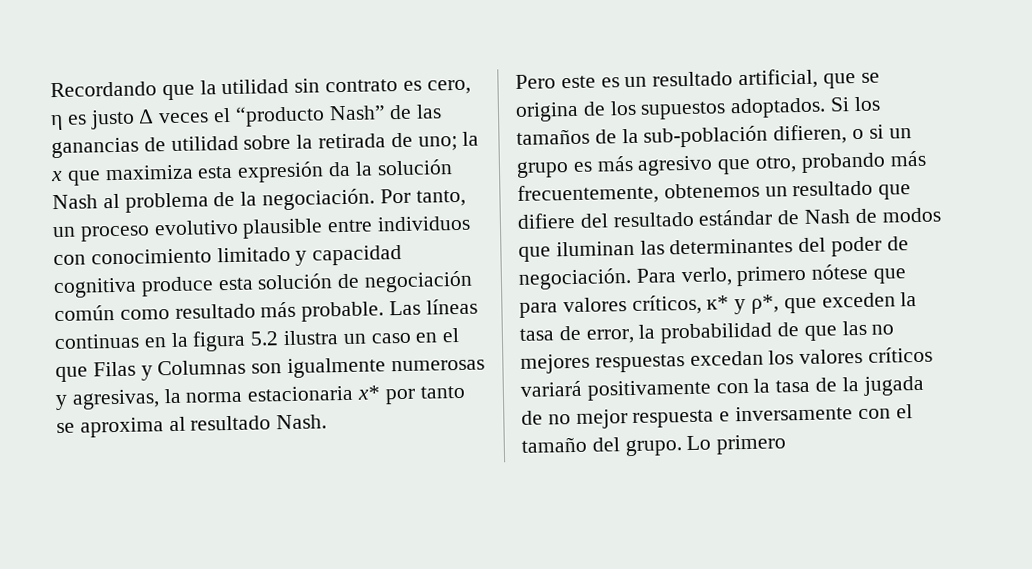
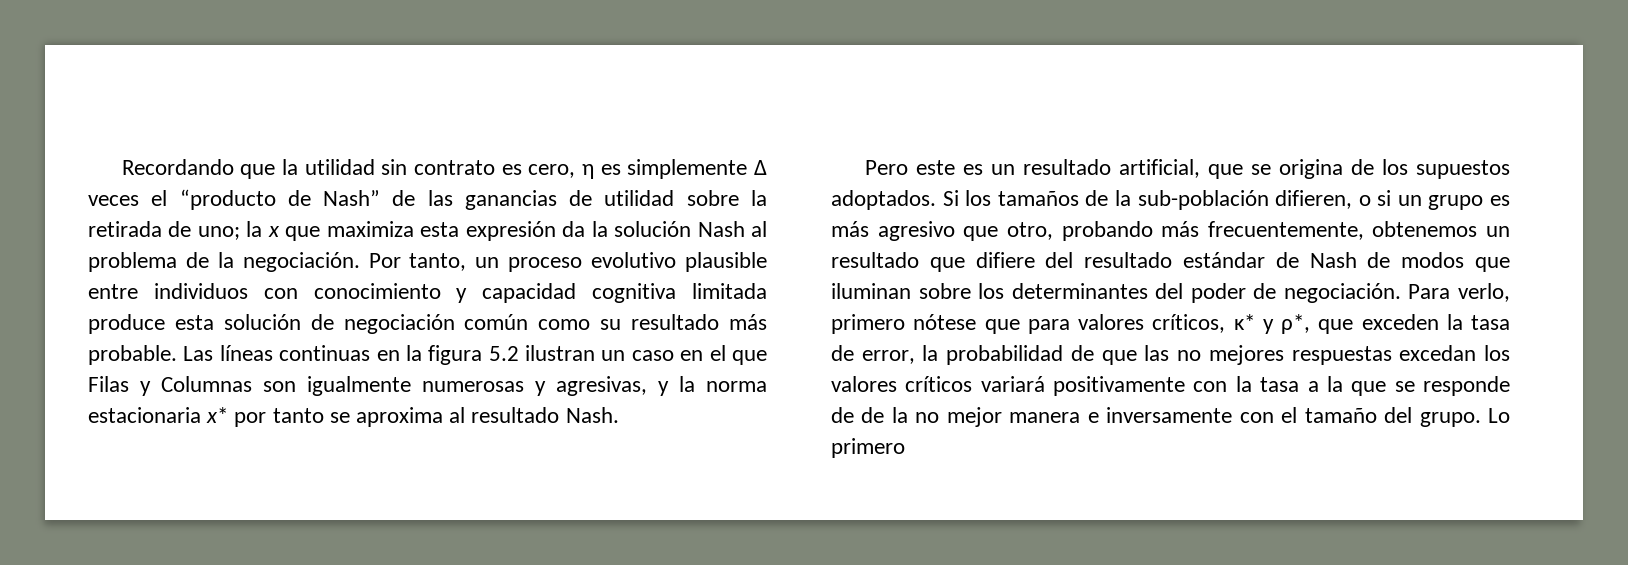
- Recordando que la utilidad sin contrato es cero, η es justo Δ veces el “producto Nash” de las ganancias de utilidad sobre la retirada de uno; la x que maximiza esta expresión da la solución Nash al problema de la negociación.
+ Recordando que la utilidad sin contrato es cero, η es simplemente Δ veces el “producto de Nash” de las ganancias de utilidad sobre la retirada de uno; la x que maximiza esta expresión da la solución Nash al problema de la negociación.
- Por tanto, un proceso evolutivo plausible entre individuos con conocimiento limitado y capacidad cognitiva produce esta solución de negociación común como resultado más probable.
+ Por tanto, un proceso evolutivo plausible entre individuos con conocimiento y capacidad cognitiva limitada produce esta solución de negociación común como su resultado más probable.
- Las líneas continuas en la figura 5.2 ilustra un caso en el que Filas y Columnas son igualmente numerosas y agresivas, la norma estacionaria x* por tanto se aproxima al resultado Nash.
+ Las líneas continuas en la figura 5.2 ilustran un caso en el que Filas y Columnas son igualmente numerosas y agresivas, y la norma estacionaria x* por tanto se aproxima al resultado Nash.
- Si los tamaños de la sub-población difieren, o si un grupo es más agresivo que otro, probando más frecuentemente, obtenemos un resultado que difiere del resultado estándar de Nash de modos que iluminan las determinantes del poder de negociación.
+ Si los tamaños de la sub-población difieren, o si un grupo es más agresivo que otro, probando más frecuentemente, obtenemos un resultado que difiere del resultado estándar de Nash de modos que iluminan sobre los determinantes del poder de negociación.
- Para verlo, primero nótese que para valores críticos, ĸ* y ρ*, que exceden la tasa de error, la probabilidad de que las no mejores respuestas excedan los valores críticos variará positivamente con la tasa de la jugada de no mejor respuesta e inversamente con el tamaño del grupo.
+ Para verlo, primero nótese que para valores críticos, ĸ* y ρ*, que exceden la tasa de error, la probabilidad de que las no mejores respuestas excedan los valores críticos variará positivamente con la tasa a la que se responde de de la no mejor manera e inversamente con el tamaño del grupo.

